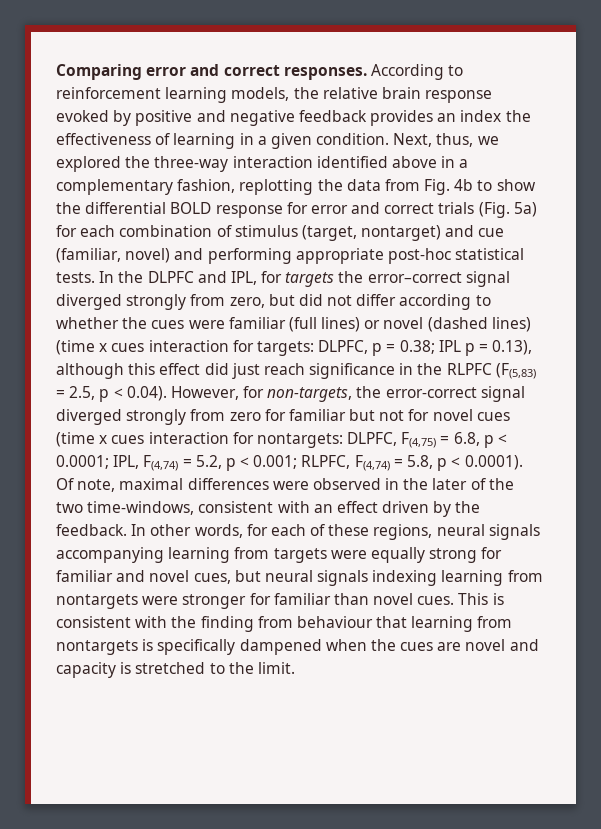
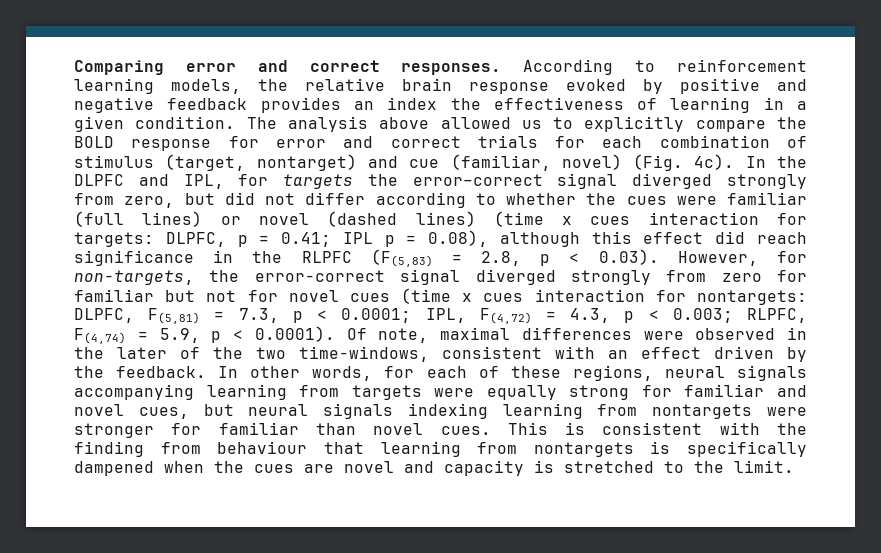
- Next, thus, we explored the three-way interaction identified above in a complementary fashion, replotting the data from Fig. 4b to show the differential BOLD response for error and correct trials (Fig. 5a) for each combination of stimulus (target, nontarget) and cue (familiar, novel) and performing appropriate post-hoc statistical tests.
+ The analysis above allowed us to explicitly compare the BOLD response for error and correct trials for each combination of stimulus (target, nontarget) and cue (familiar, novel) (Fig. 4c).
- DLPFC, p = 0.38;
+ DLPFC, p = 0.41;
- IPL p = 0.13), although this effect did just reach significance in the RLPFC (F(5,83) = 2.5, p < 0.04). However, for non-targets, the error-correct signal diverged strongly from zero for familiar but not for novel cues (time x cues interaction for nontargets:
+ IPL p = 0.08), although this effect did reach significance in the RLPFC (F(5,83) = 2.8, p < 0.03). However, for non-targets, the error-correct signal diverged strongly from zero for familiar but not for novel cues (time x cues interaction for nontargets:
- DLPFC, F(4,75) = 6.8, p < 0.0001;
+ DLPFC, F(5,81) = 7.3, p < 0.0001;
- IPL, F(4,74) = 5.2, p < 0.001;
+ IPL, F(4,72) = 4.3, p < 0.003;
- RLPFC, F(4,74) = 5.8, p < 0.0001). Of note, maximal differences were observed in the later of the two time-windows, consistent with an effect driven by the feedback.
+ RLPFC, F(4,74) = 5.9, p < 0.0001). Of note, maximal differences were observed in the later of the two time-windows, consistent with an effect driven by the feedback.

